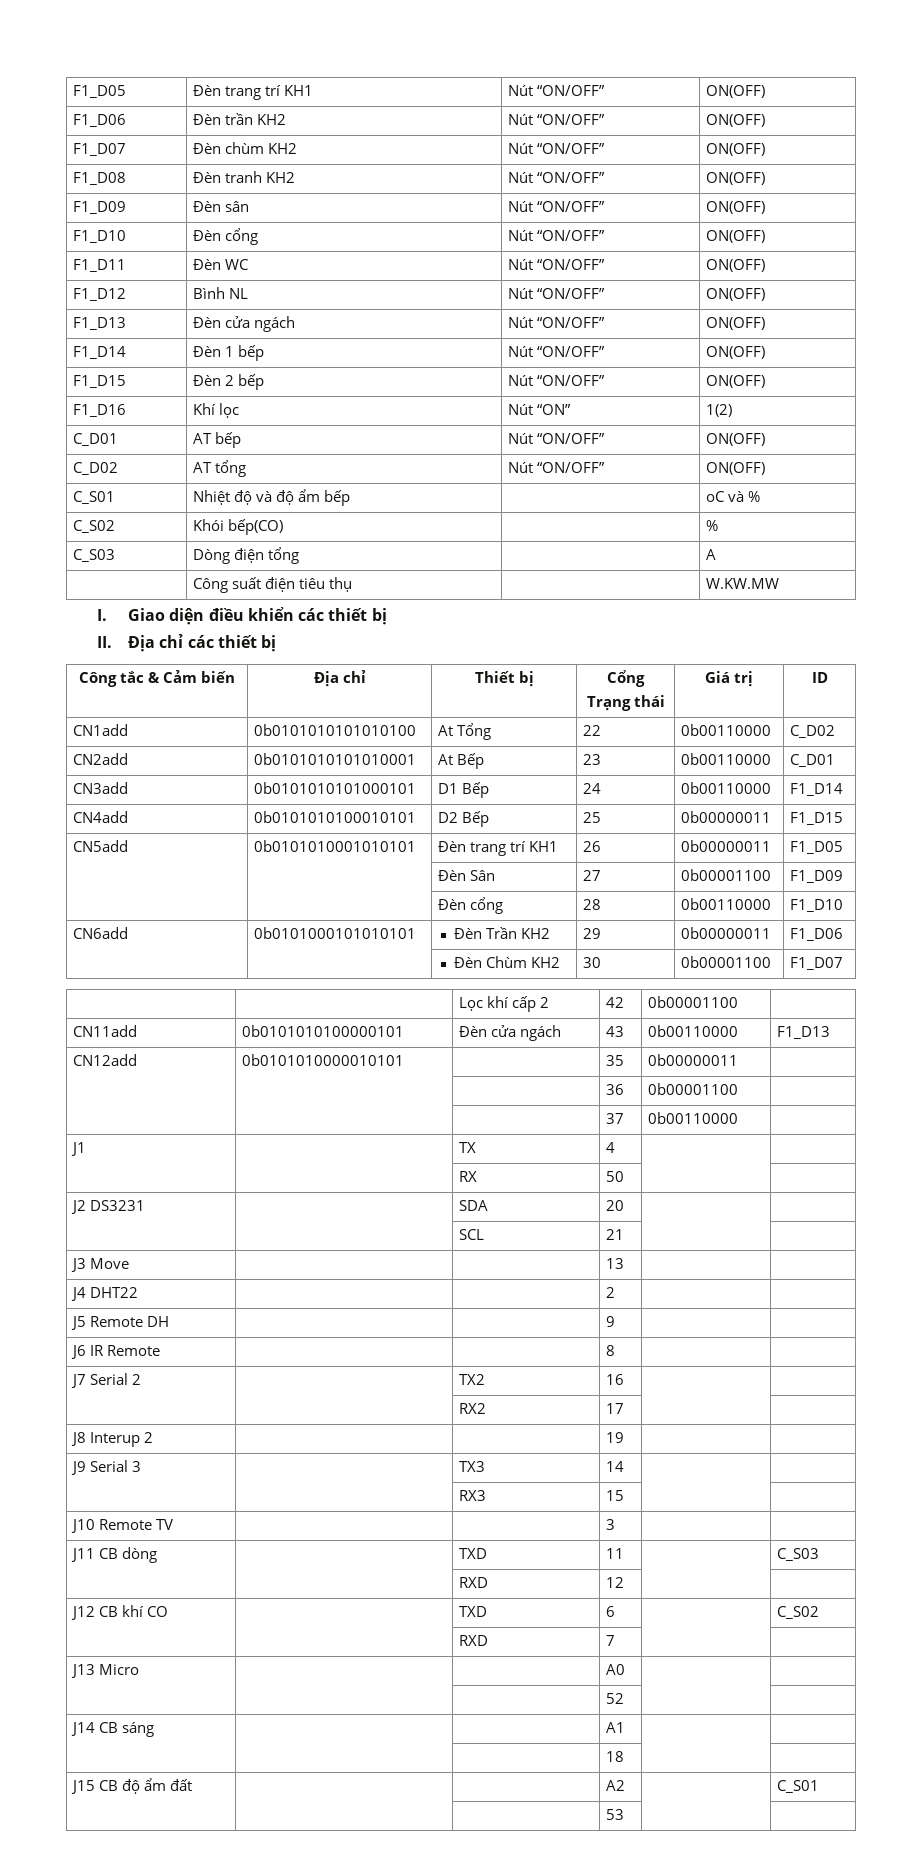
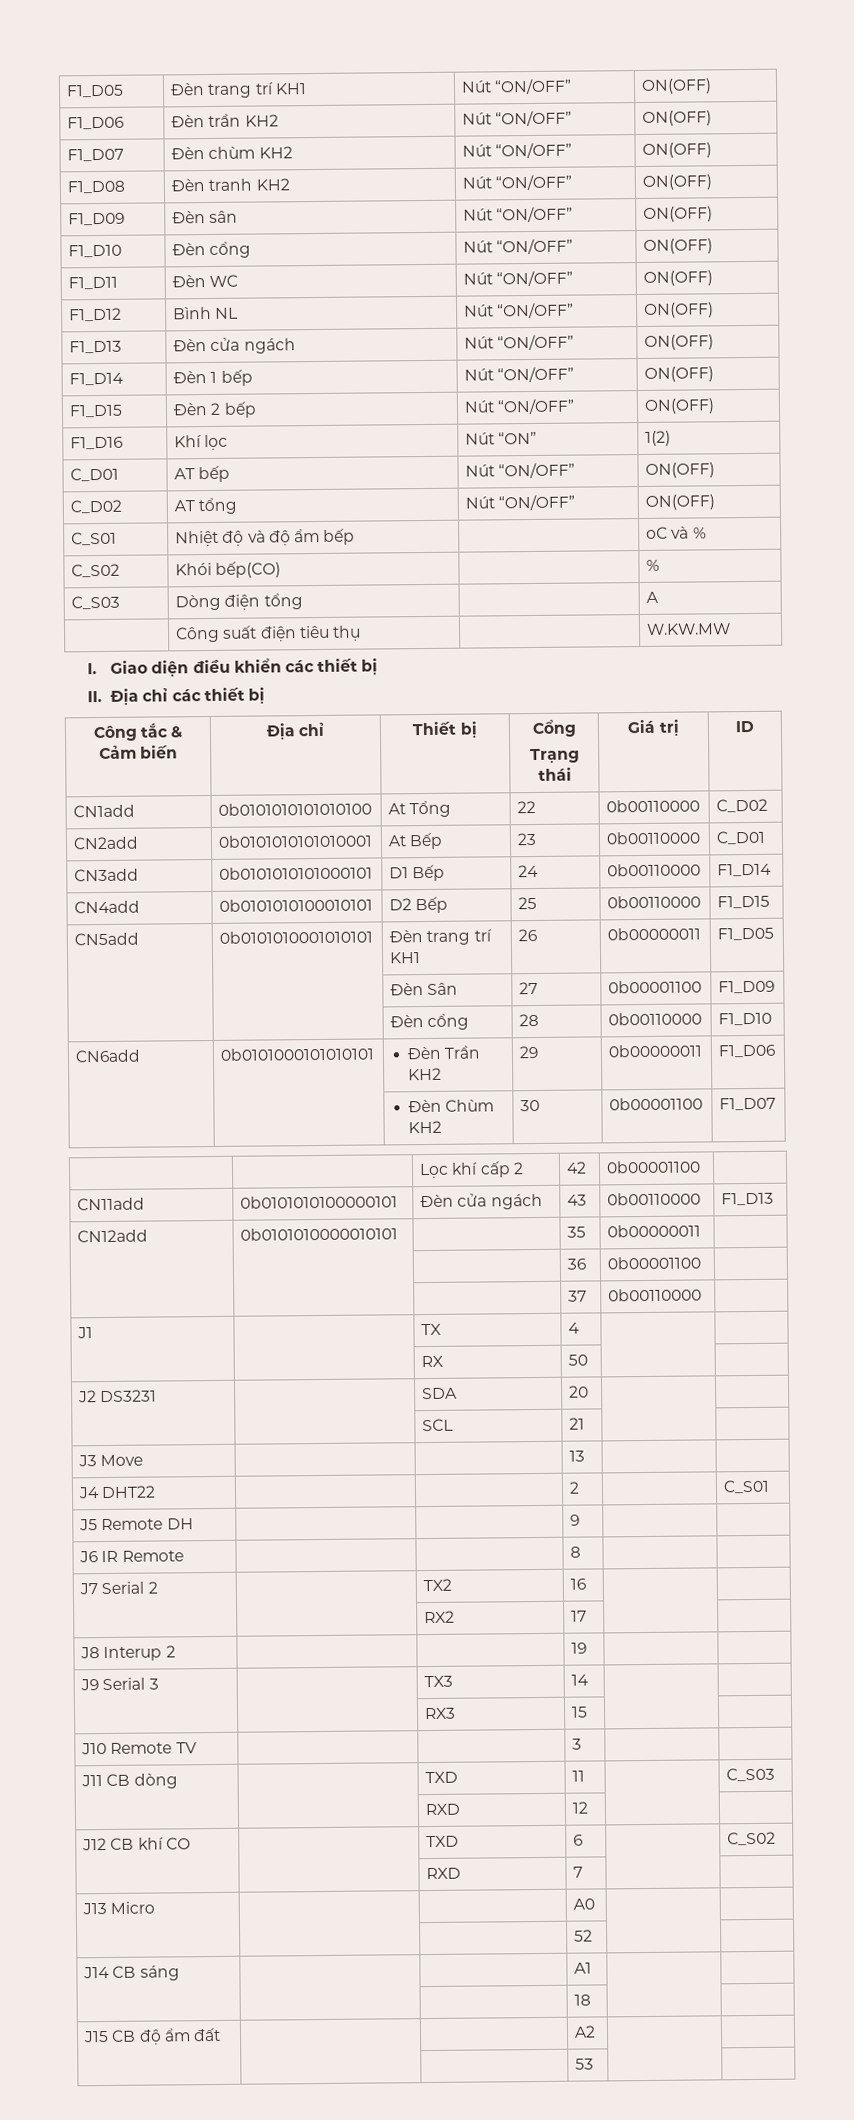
- CN4add | 0b0101010100010101 | D2 Bếp | 25 | 0b00000011 | F1_D15
+ CN4add | 0b0101010100010101 | D2 Bếp | 25 | 0b00110000 | F1_D15
- J4 DHT22 | | | 2 | |
+ J4 DHT22 | | | 2 | | C_S01
- J15 CB độ ẩm đất | | | A2 | | C_S01
+ J15 CB độ ẩm đất | | | A2 | |

